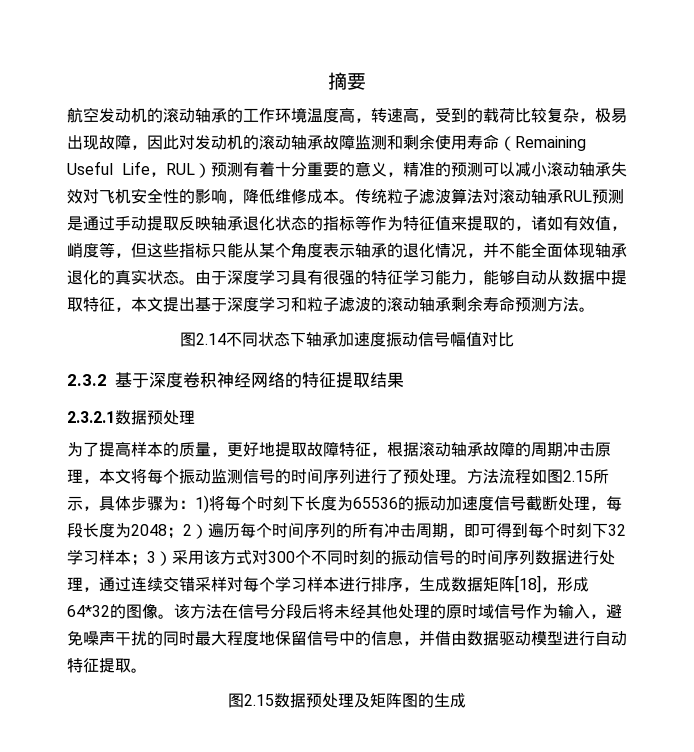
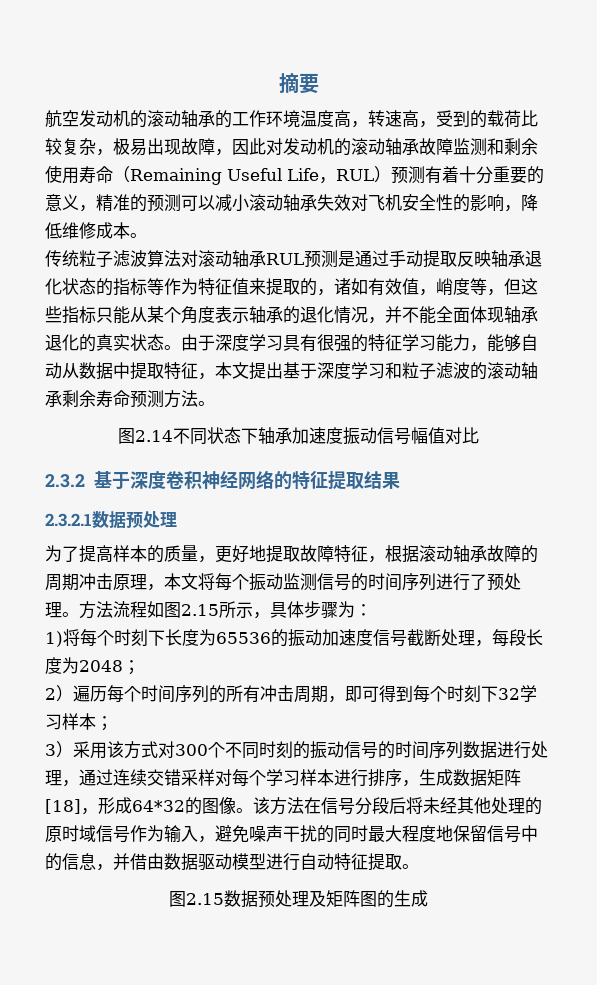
- 航空发动机的滚动轴承的工作环境温度高，转速高，受到的载荷比较复杂，极易出现故障，因此对发动机的滚动轴承故障监测和剩余使用寿命（Remaining Useful Life，RUL）预测有着十分重要的意义，精准的预测可以减小滚动轴承失效对飞机安全性的影响，降低维修成本。传统粒子滤波算法对滚动轴承RUL预测是通过手动提取反映轴承退化状态的指标等作为特征值来提取的，诸如有效值，峭度等，但这些指标只能从某个角度表示轴承的退化情况，并不能全面体现轴承退化的真实状态。
+ 航空发动机的滚动轴承的工作环境温度高，转速高，受到的载荷比较复杂，极易出现故障，因此对发动机的滚动轴承故障监测和剩余使用寿命（Remaining Useful Life，RUL）预测有着十分重要的意义，精准的预测可以减小滚动轴承失效对飞机安全性的影响，降低维修成本。
+ 传统粒子滤波算法对滚动轴承RUL预测是通过手动提取反映轴承退化状态的指标等作为特征值来提取的，诸如有效值，峭度等，但这些指标只能从某个角度表示轴承的退化情况，并不能全面体现轴承退化的真实状态。
- 方法流程如图2.15所示，具体步骤为：1)将每个时刻下长度为65536的振动加速度信号截断处理，每段长度为2048；2）遍历每个时间序列的所有冲击周期，即可得到每个时刻下32学习样本；3）采用该方式对300个不同时刻的振动信号的时间序列数据进行处理，通过连续交错采样对每个学习样本进行排序，生成数据矩阵[18]，形成64*32的图像。
+ 方法流程如图2.15所示，具体步骤为：
+ 1)将每个时刻下长度为65536的振动加速度信号截断处理，每段长度为2048；
+ 2）遍历每个时间序列的所有冲击周期，即可得到每个时刻下32学习样本；
+ 3）采用该方式对300个不同时刻的振动信号的时间序列数据进行处理，通过连续交错采样对每个学习样本进行排序，生成数据矩阵[18]，形成64*32的图像。

